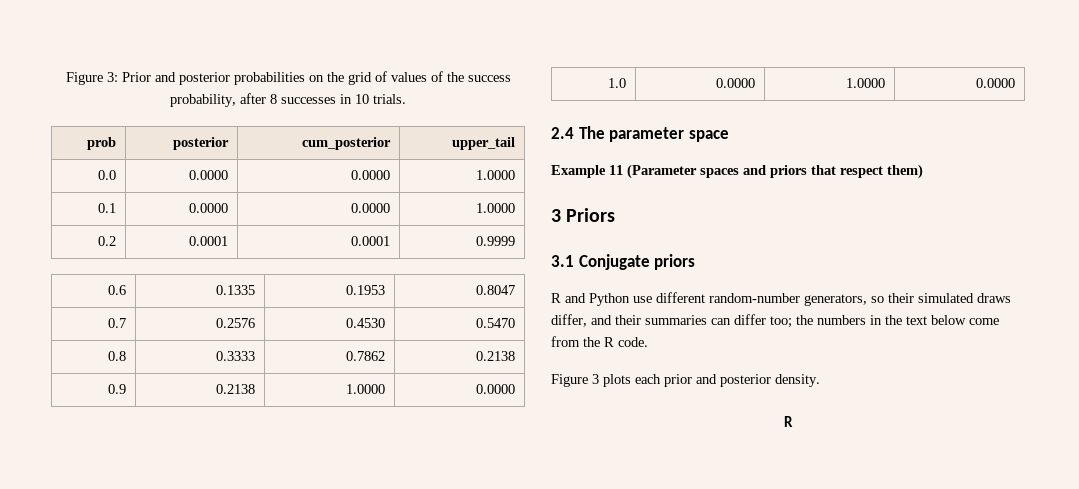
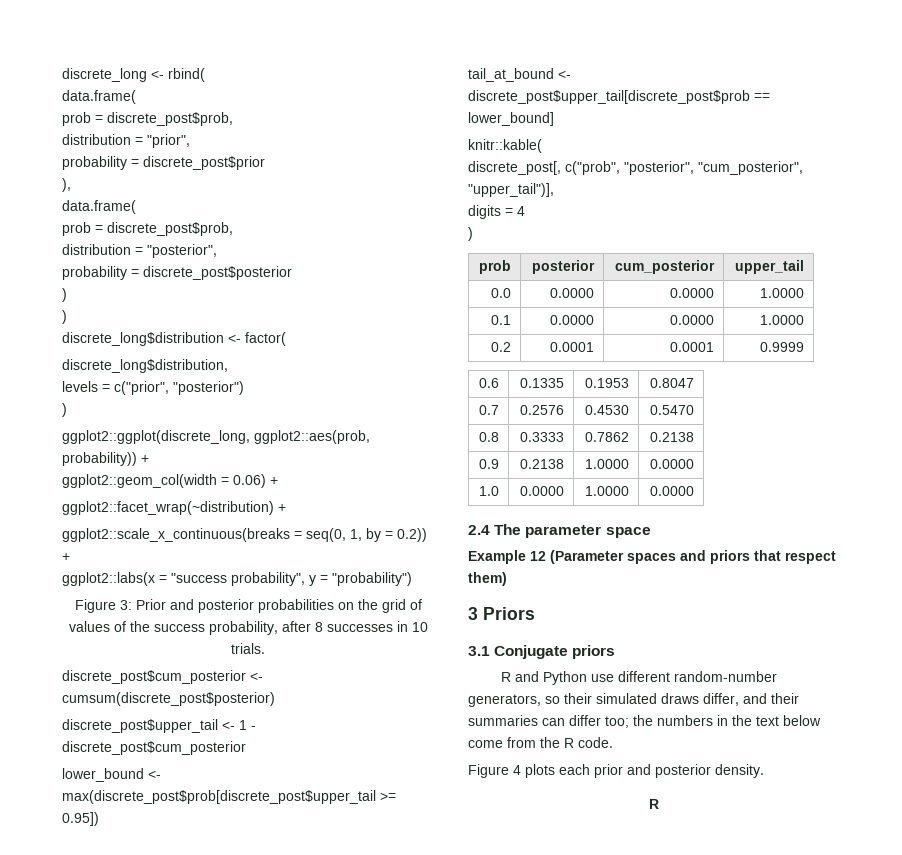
+ discrete_long <- rbind(
+ data.frame(
+ prob = discrete_post$prob,
+ distribution = "prior",
+ probability = discrete_post$prior
+ ),
+ data.frame(
+ prob = discrete_post$prob,
+ distribution = "posterior",
+ probability = discrete_post$posterior
+ )
+ )
+ discrete_long$distribution <- factor(
+ discrete_long$distribution,
+ levels = c("prior", "posterior")
+ )
+ ggplot2::ggplot(discrete_long, ggplot2::aes(prob, probability)) +
+ ggplot2::geom_col(width = 0.06) +
+ ggplot2::facet_wrap(~distribution) +
+ ggplot2::scale_x_continuous(breaks = seq(0, 1, by = 0.2)) +
+ ggplot2::labs(x = "success probability", y = "probability")
+ discrete_post$cum_posterior <- cumsum(discrete_post$posterior)
+ discrete_post$upper_tail <- 1 - discrete_post$cum_posterior
+ lower_bound <- max(discrete_post$prob[discrete_post$upper_tail >= 0.95])
+ tail_at_bound <- discrete_post$upper_tail[discrete_post$prob == lower_bound]
+ knitr::kable(
+ discrete_post[, c("prob", "posterior", "cum_posterior", "upper_tail")],
+ digits = 4
+ )
- Example 11 (Parameter spaces and priors that respect them)
+ Example 12 (Parameter spaces and priors that respect them)
- Figure 3 plots each prior and posterior density.
+ Figure 4 plots each prior and posterior density.

